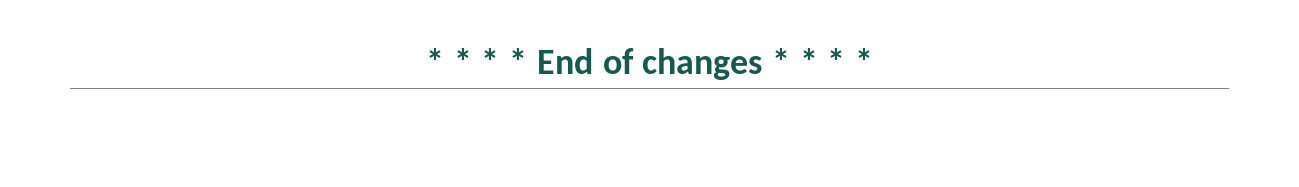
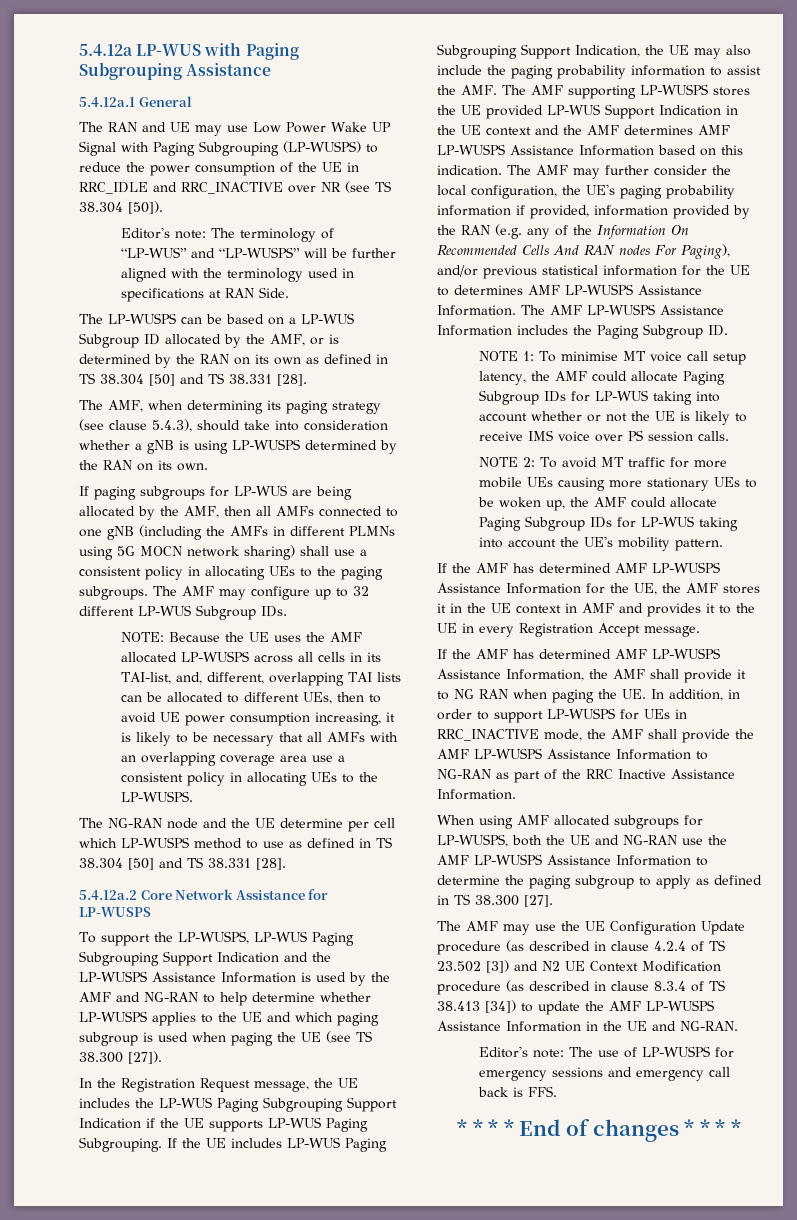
+ 5.4.12a LP-WUS with Paging Subgrouping Assistance
+ 5.4.12a.1 General
+ The RAN and UE may use Low Power Wake UP Signal with Paging Subgrouping (LP-WUSPS) to reduce the power consumption of the UE in RRC_IDLE and RRC_INACTIVE over NR (see TS 38.304 [50]).
+ Editor's note: The terminology of “LP-WUS” and “LP-WUSPS” will be further aligned with the terminology used in specifications at RAN Side.
+ The LP-WUSPS can be based on a LP-WUS Subgroup ID allocated by the AMF, or is determined by the RAN on its own as defined in TS 38.304 [50] and TS 38.331 [28].
+ The AMF, when determining its paging strategy (see clause 5.4.3), should take into consideration whether a gNB is using LP-WUSPS determined by the RAN on its own.
+ If paging subgroups for LP-WUS are being allocated by the AMF, then all AMFs connected to one gNB (including the AMFs in different PLMNs using 5G MOCN network sharing) shall use a consistent policy in allocating UEs to the paging subgroups. The AMF may configure up to 32 different LP-WUS Subgroup IDs.
+ NOTE: Because the UE uses the AMF allocated LP-WUSPS across all cells in its TAI-list, and, different, overlapping TAI lists can be allocated to different UEs, then to avoid UE power consumption increasing, it is likely to be necessary that all AMFs with an overlapping coverage area use a consistent policy in allocating UEs to the LP-WUSPS.
+ The NG-RAN node and the UE determine per cell which LP-WUSPS method to use as defined in TS 38.304 [50] and TS 38.331 [28].
+ 5.4.12a.2 Core Network Assistance for LP-WUSPS
+ To support the LP-WUSPS, LP-WUS Paging Subgrouping Support Indication and the LP-WUSPS Assistance Information is used by the AMF and NG-RAN to help determine whether LP-WUSPS applies to the UE and which paging subgroup is used when paging the UE (see TS 38.300 [27]).
+ In the Registration Request message, the UE includes the LP-WUS Paging Subgrouping Support Indication if the UE supports LP-WUS Paging Subgrouping. If the UE includes LP-WUS Paging Subgrouping Support Indication, the UE may also include the paging probability information to assist the AMF. The AMF supporting LP-WUSPS stores the UE provided LP-WUS Support Indication in the UE context and the AMF determines AMF LP-WUSPS Assistance Information based on this indication. The AMF may further consider the local configuration, the UE's paging probability information if provided, information provided by the RAN (e.g. any of the Information On Recommended Cells And RAN nodes For Paging), and/or previous statistical information for the UE to determines AMF LP-WUSPS Assistance Information. The AMF LP-WUSPS Assistance Information includes the Paging Subgroup ID.
+ NOTE 1: To minimise MT voice call setup latency, the AMF could allocate Paging Subgroup IDs for LP-WUS taking into account whether or not the UE is likely to receive IMS voice over PS session calls.
+ NOTE 2: To avoid MT traffic for more mobile UEs causing more stationary UEs to be woken up, the AMF could allocate Paging Subgroup IDs for LP-WUS taking into account the UE's mobility pattern.
+ If the AMF has determined AMF LP-WUSPS Assistance Information for the UE, the AMF stores it in the UE context in AMF and provides it to the UE in every Registration Accept message.
+ If the AMF has determined AMF LP-WUSPS Assistance Information, the AMF shall provide it to NG RAN when paging the UE. In addition, in order to support LP-WUSPS for UEs in RRC_INACTIVE mode, the AMF shall provide the AMF LP-WUSPS Assistance Information to NG-RAN as part of the RRC Inactive Assistance Information.
+ When using AMF allocated subgroups for LP-WUSPS, both the UE and NG-RAN use the AMF LP-WUSPS Assistance Information to determine the paging subgroup to apply as defined in TS 38.300 [27].
+ The AMF may use the UE Configuration Update procedure (as described in clause 4.2.4 of TS 23.502 [3]) and N2 UE Context Modification procedure (as described in clause 8.3.4 of TS 38.413 [34]) to update the AMF LP-WUSPS Assistance Information in the UE and NG-RAN.
+ Editor's note: The use of LP-WUSPS for emergency sessions and emergency call back is FFS.

